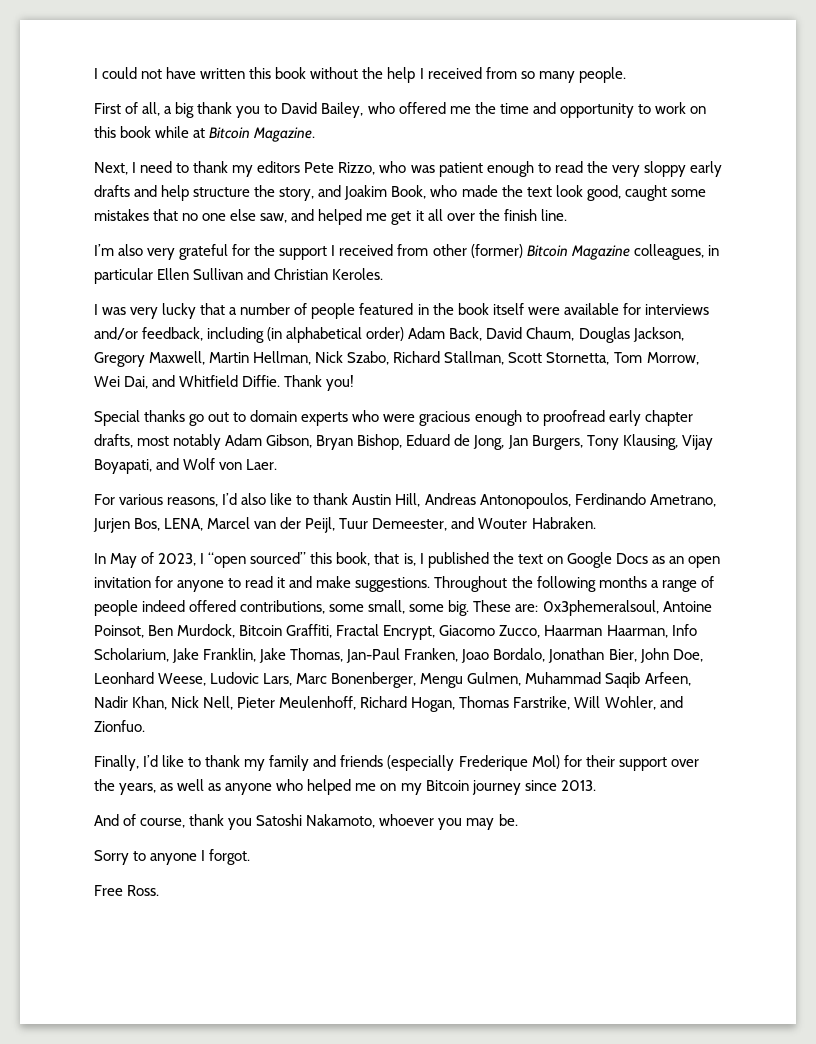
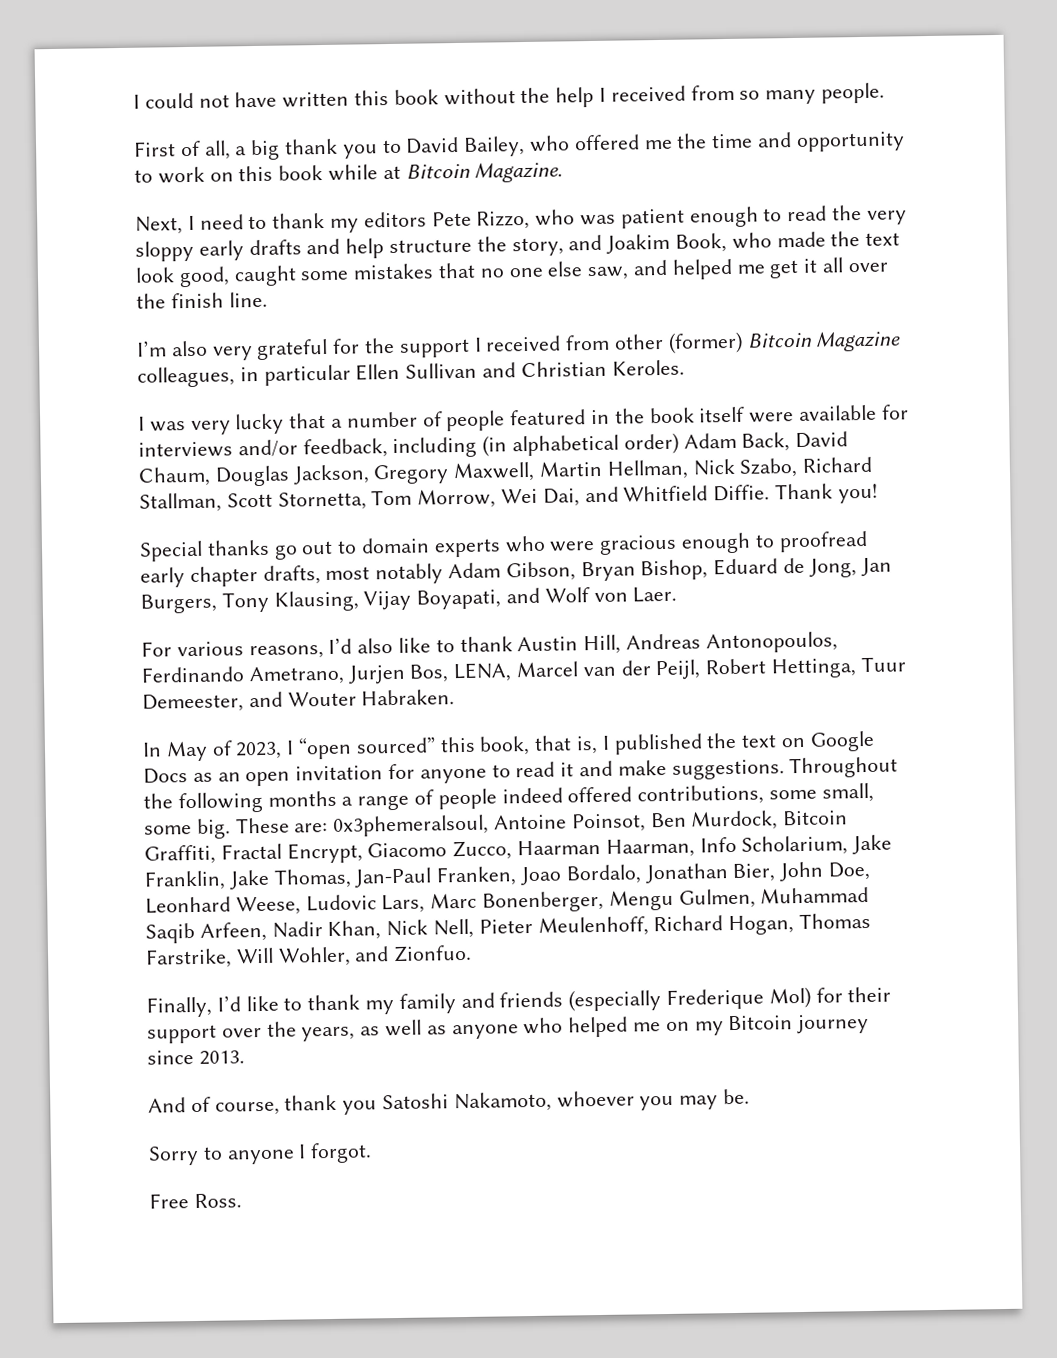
- For various reasons, I’d also like to thank Austin Hill, Andreas Antonopoulos, Ferdinando Ametrano, Jurjen Bos, LENA, Marcel van der Peijl, Tuur Demeester, and Wouter Habraken.
+ For various reasons, I’d also like to thank Austin Hill, Andreas Antonopoulos, Ferdinando Ametrano, Jurjen Bos, LENA, Marcel van der Peijl, Robert Hettinga, Tuur Demeester, and Wouter Habraken.

